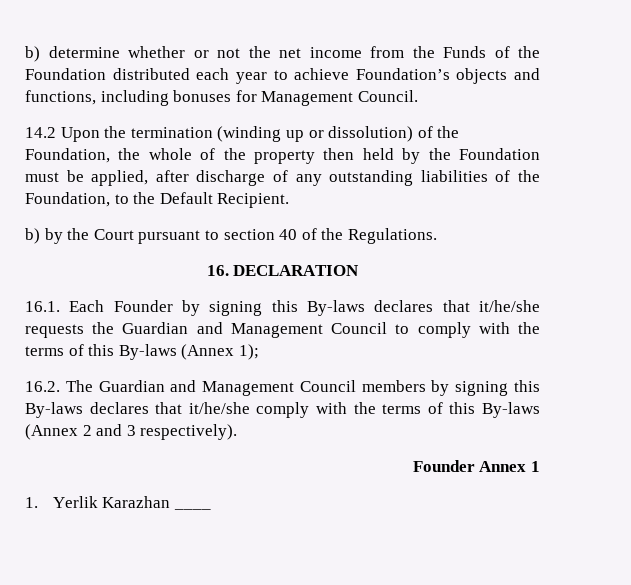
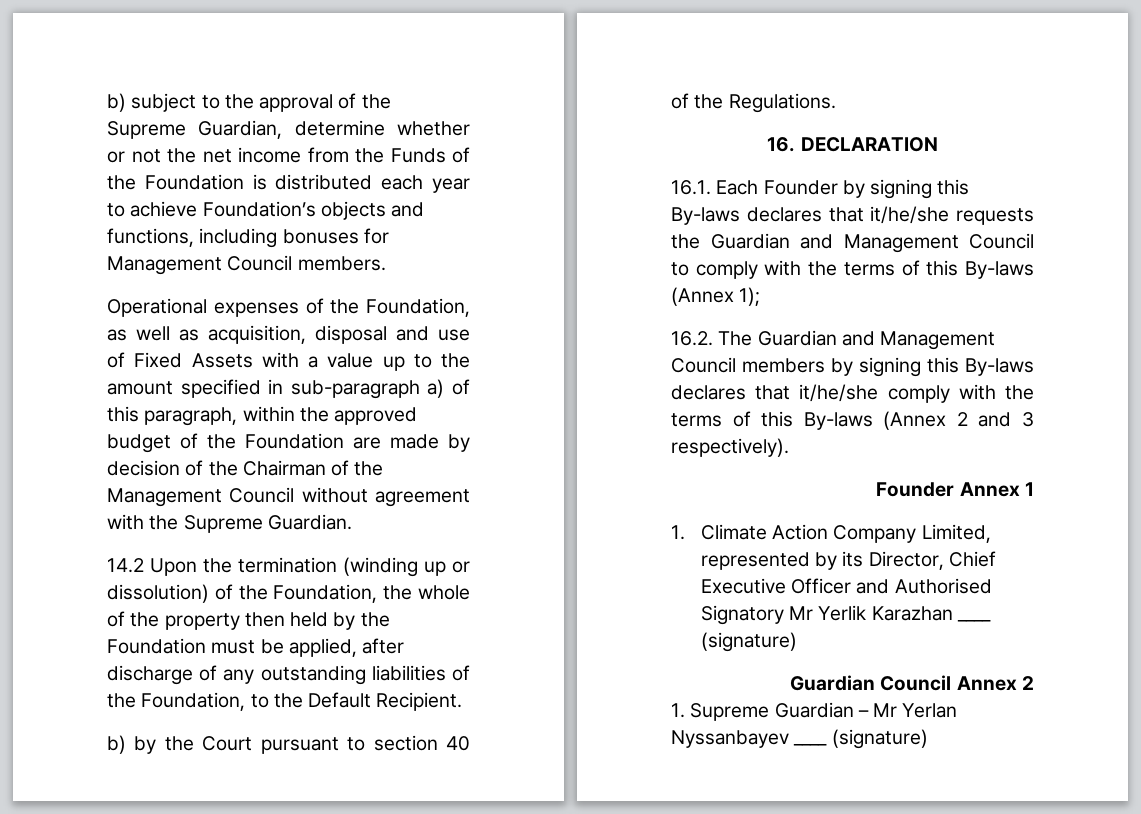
- b) determine whether or not the net income from the Funds of the Foundation distributed each year to achieve Foundation’s objects and functions, including bonuses for Management Council.
+ b) subject to the approval of the Supreme Guardian, determine whether or not the net income from the Funds of the Foundation is distributed each year to achieve Foundation’s objects and functions, including bonuses for Management Council members.
+ Operational expenses of the Foundation, as well as acquisition, disposal and use of Fixed Assets with a value up to the amount specified in sub-paragraph a) of this paragraph, within the approved budget of the Foundation are made by decision of the Chairman of the Management Council without agreement with the Supreme Guardian.
- 1. Yerlik Karazhan ____
+ 1. Climate Action Company Limited, represented by its Director, Chief Executive Officer and Authorised Signatory Mr Yerlik Karazhan ____ (signature)
+ Guardian Council Annex 2
+ 1. Supreme Guardian – Mr Yerlan Nyssanbayev ____ (signature)

